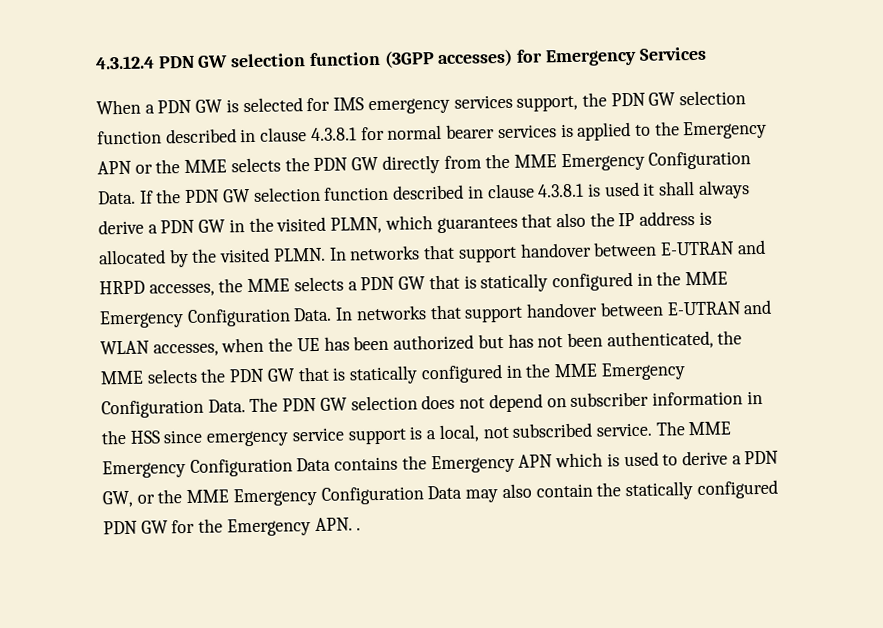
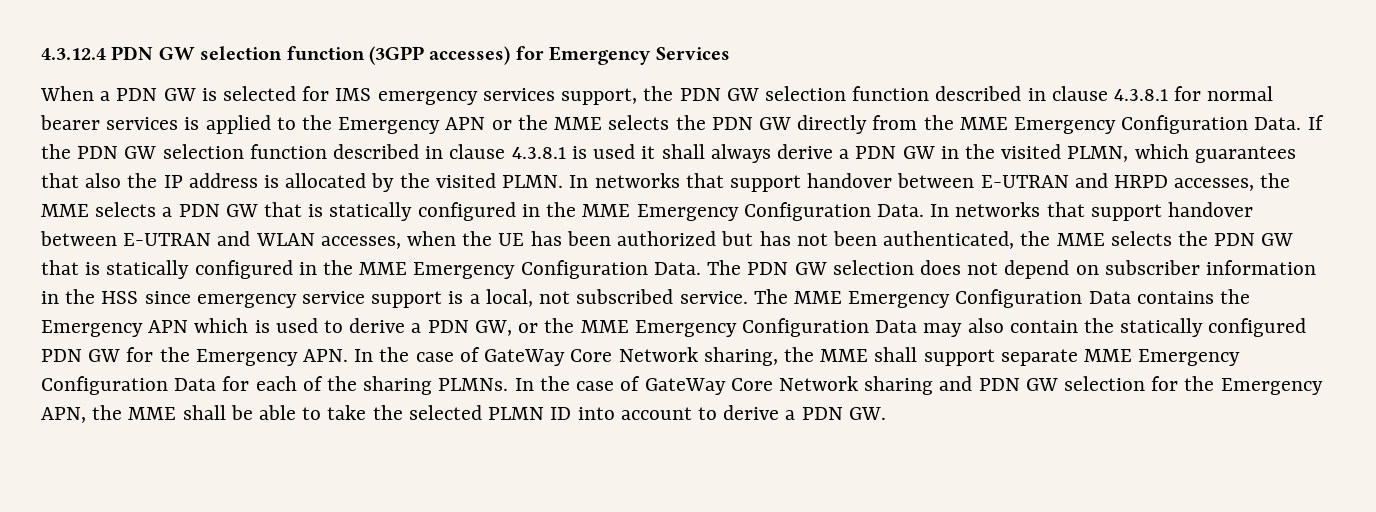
- The MME Emergency Configuration Data contains the Emergency APN which is used to derive a PDN GW, or the MME Emergency Configuration Data may also contain the statically configured PDN GW for the Emergency APN. .
+ The MME Emergency Configuration Data contains the Emergency APN which is used to derive a PDN GW, or the MME Emergency Configuration Data may also contain the statically configured PDN GW for the Emergency APN. In the case of GateWay Core Network sharing, the MME shall support separate MME Emergency Configuration Data for each of the sharing PLMNs. In the case of GateWay Core Network sharing and PDN GW selection for the Emergency APN, the MME shall be able to take the selected PLMN ID into account to derive a PDN GW.

